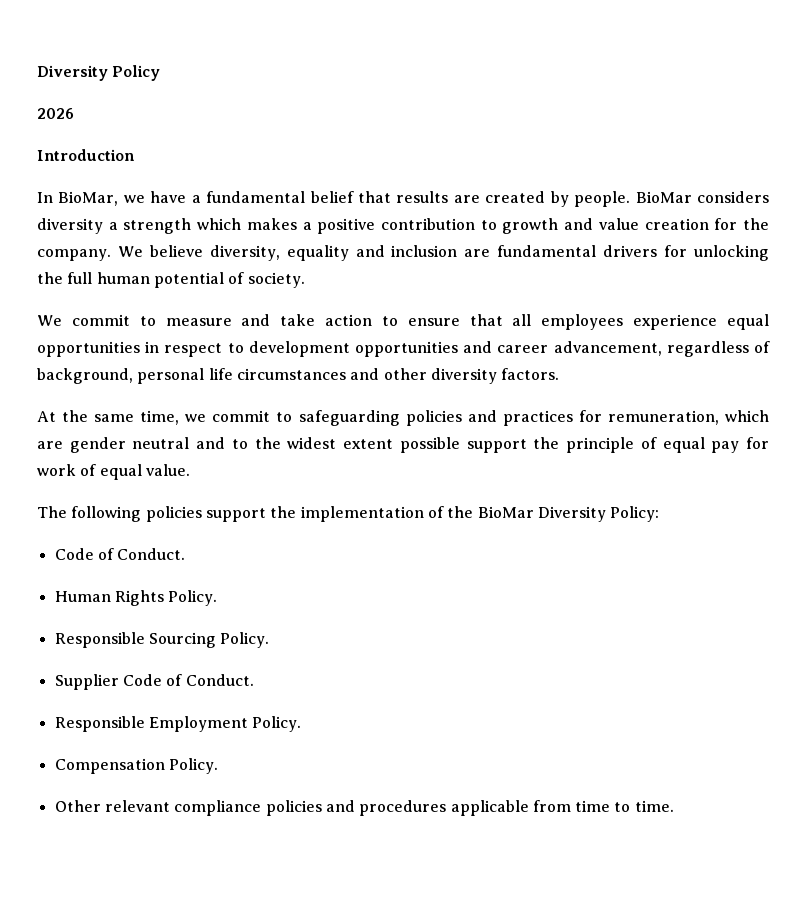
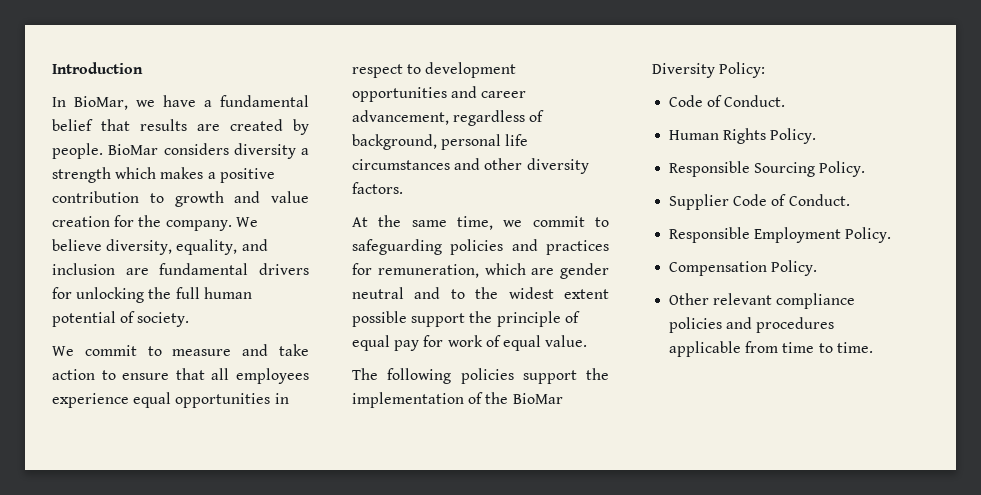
- Diversity Policy
- 2026
- We believe diversity, equality and inclusion are fundamental drivers for unlocking the full human potential of society.
+ We believe diversity, equality, and inclusion are fundamental drivers for unlocking the full human potential of society.

